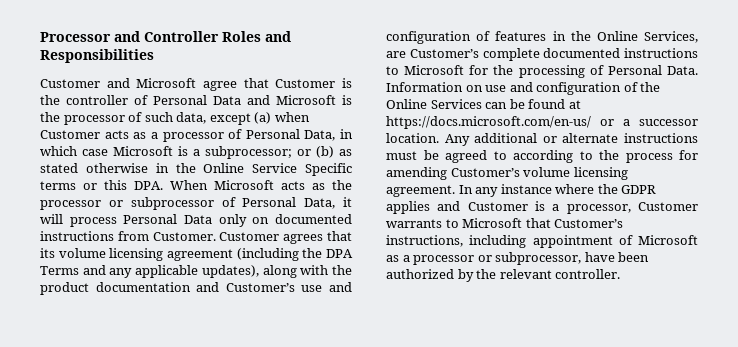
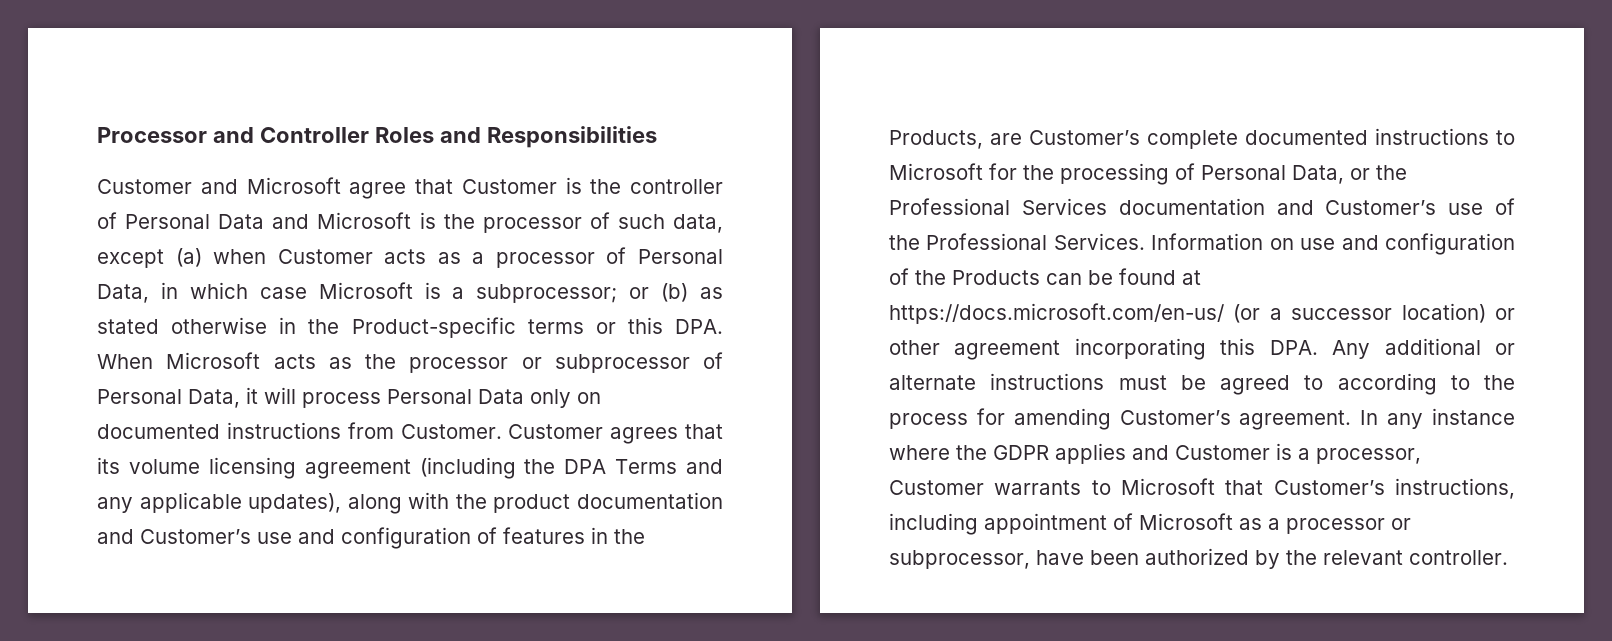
- or (b) as stated otherwise in the Online Service Specific terms or this DPA. When Microsoft acts as the processor or subprocessor of Personal Data, it will process Personal Data only on documented instructions from Customer.
+ or (b) as stated otherwise in the Product-specific terms or this DPA. When Microsoft acts as the processor or subprocessor of Personal Data, it will process Personal Data only on documented instructions from Customer.
- Customer agrees that its volume licensing agreement (including the DPA Terms and any applicable updates), along with the product documentation and Customer’s use and configuration of features in the Online Services, are Customer’s complete documented instructions to Microsoft for the processing of Personal Data.
+ Customer agrees that its volume licensing agreement (including the DPA Terms and any applicable updates), along with the product documentation and Customer’s use and configuration of features in the Products, are Customer’s complete documented instructions to Microsoft for the processing of Personal Data, or the Professional Services documentation and Customer’s use of the Professional Services.
- Information on use and configuration of the Online Services can be found at https://docs.microsoft.com/en-us/ or a successor location. Any additional or alternate instructions must be agreed to according to the process for amending Customer’s volume licensing agreement.
+ Information on use and configuration of the Products can be found at https://docs.microsoft.com/en-us/ (or a successor location) or other agreement incorporating this DPA. Any additional or alternate instructions must be agreed to according to the process for amending Customer’s agreement.

